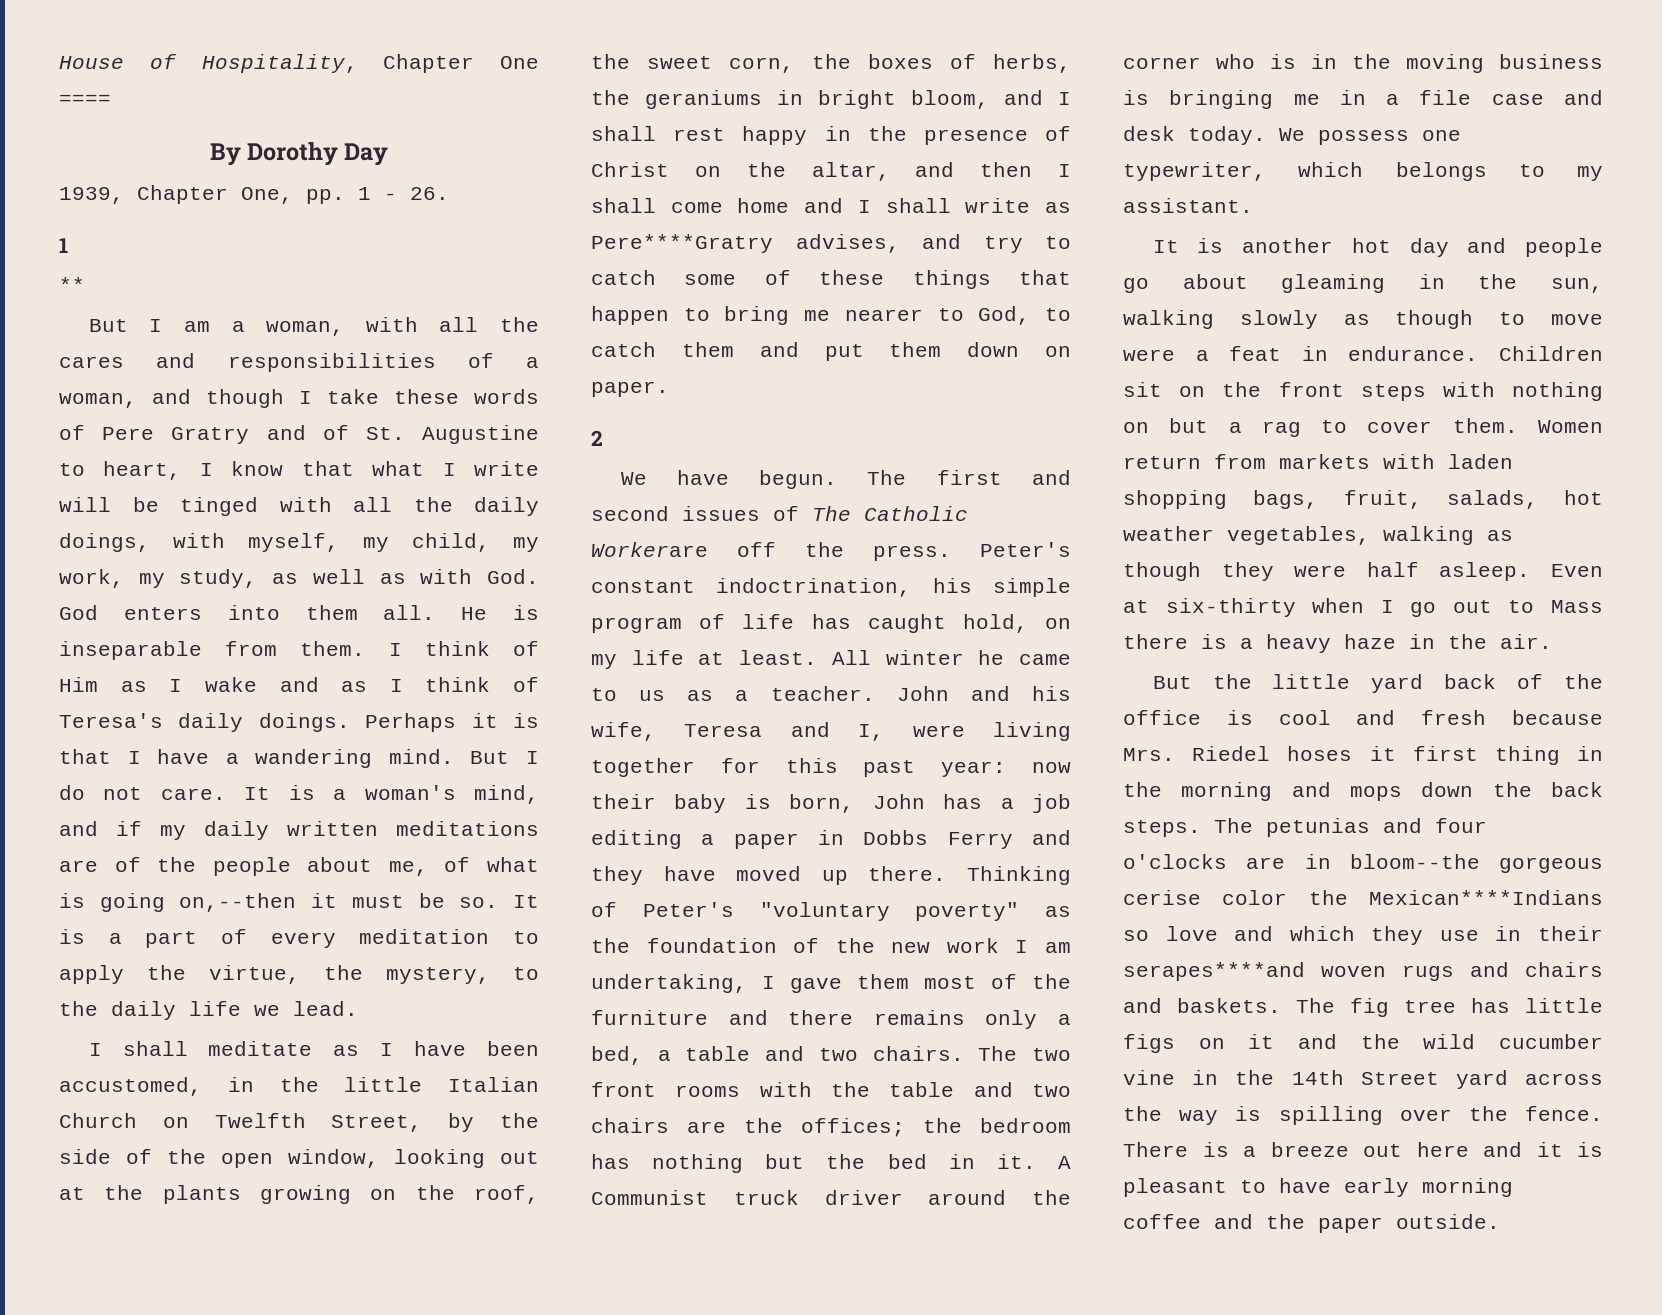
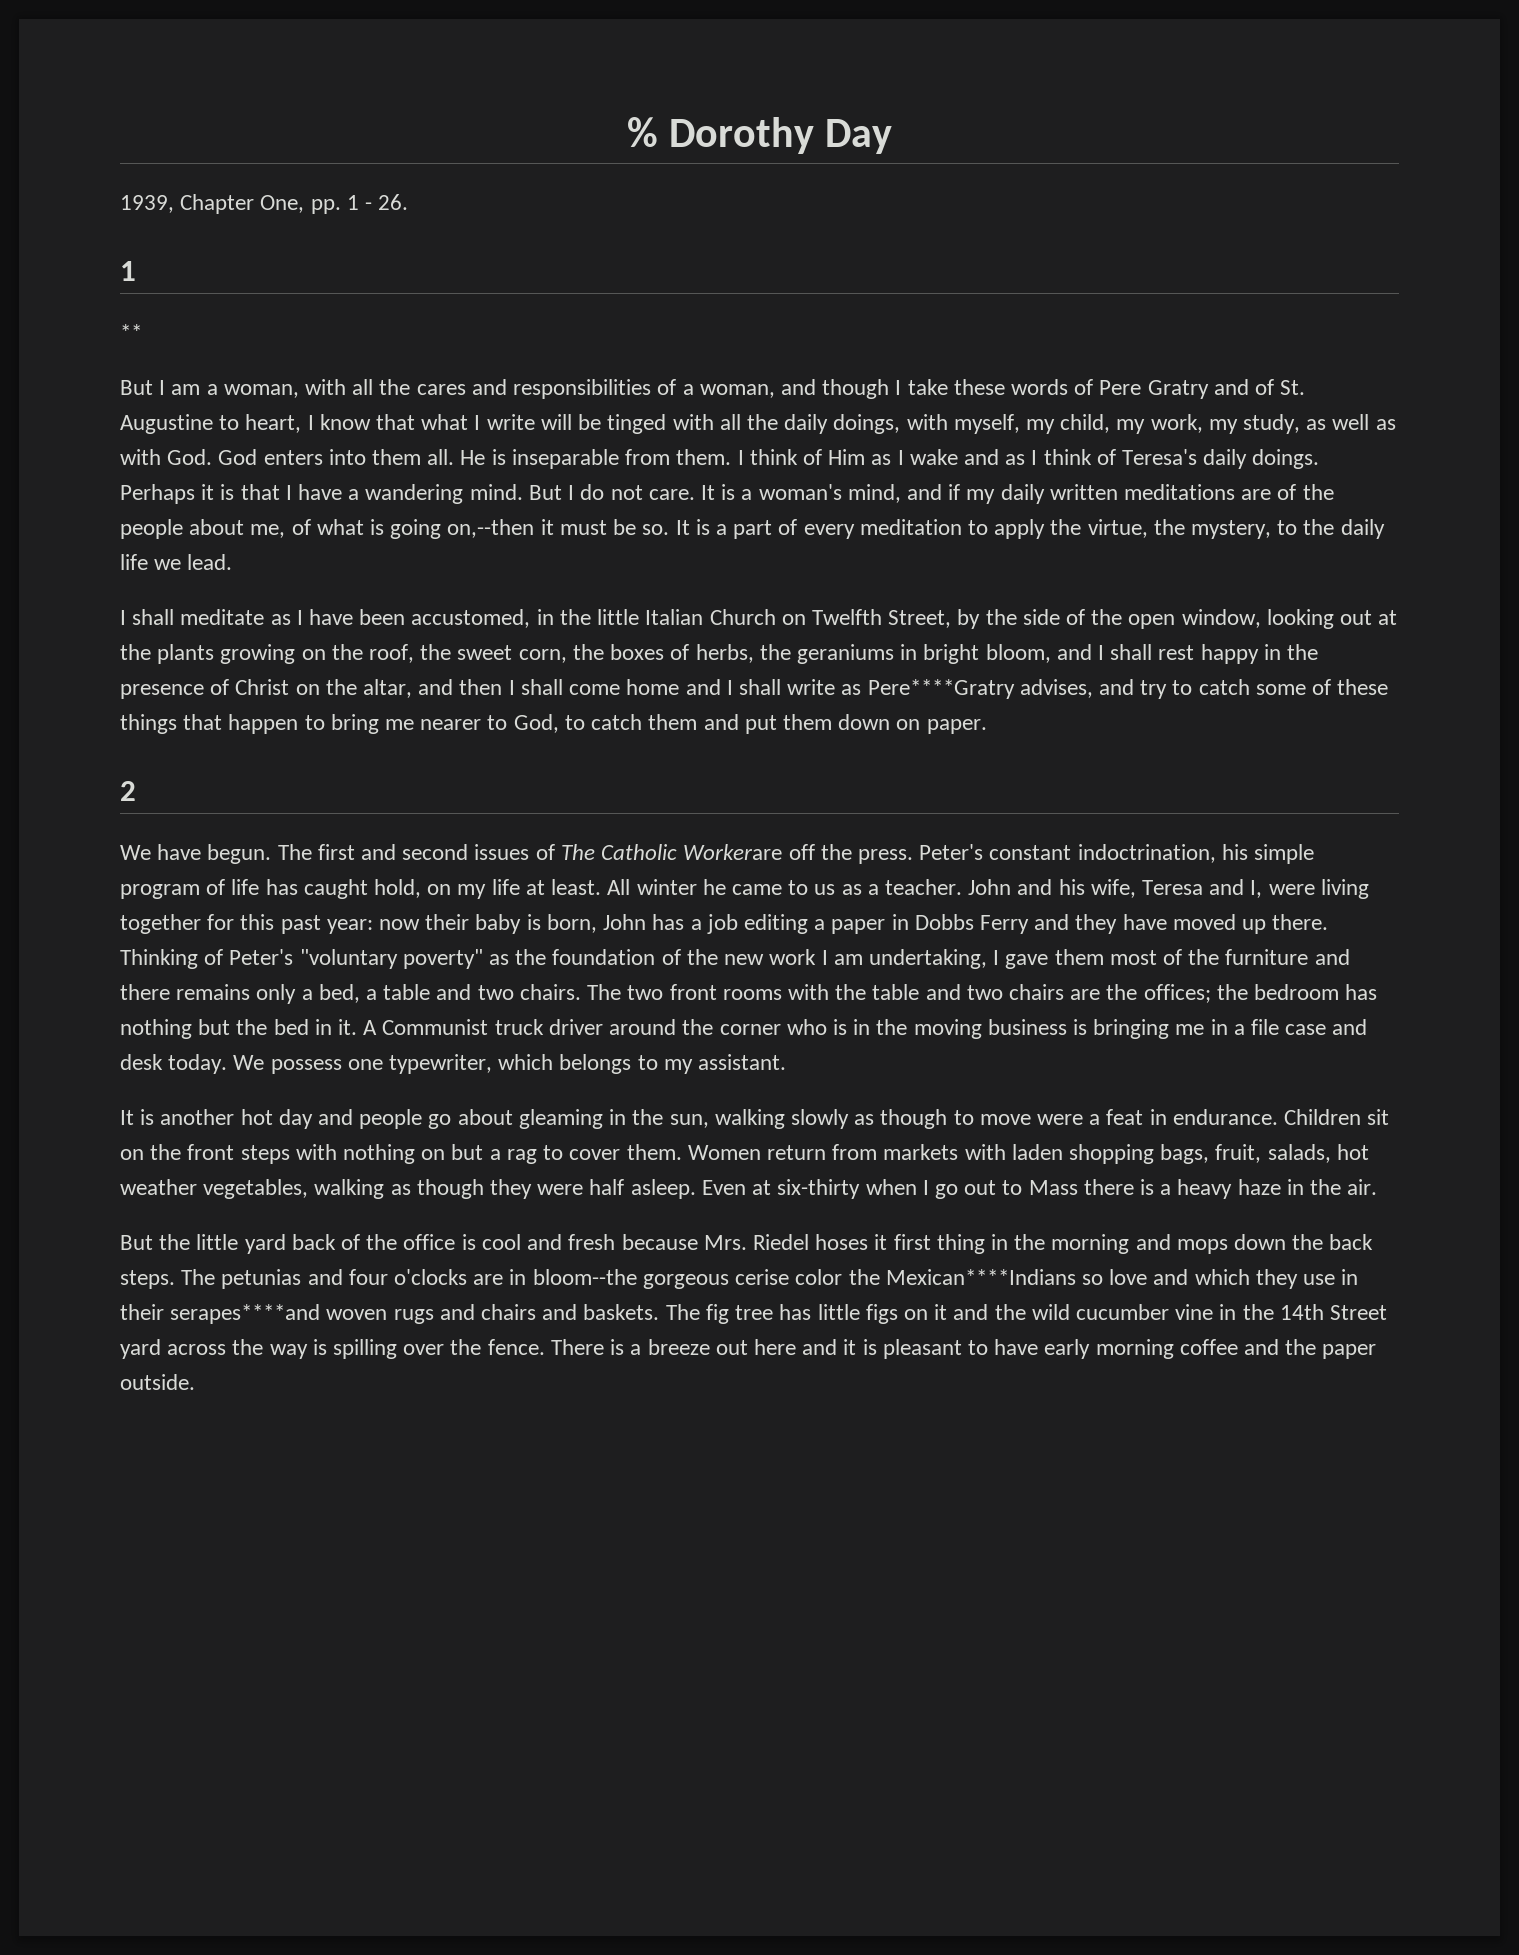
- House of Hospitality, Chapter One ====
- By Dorothy Day
+ % Dorothy Day

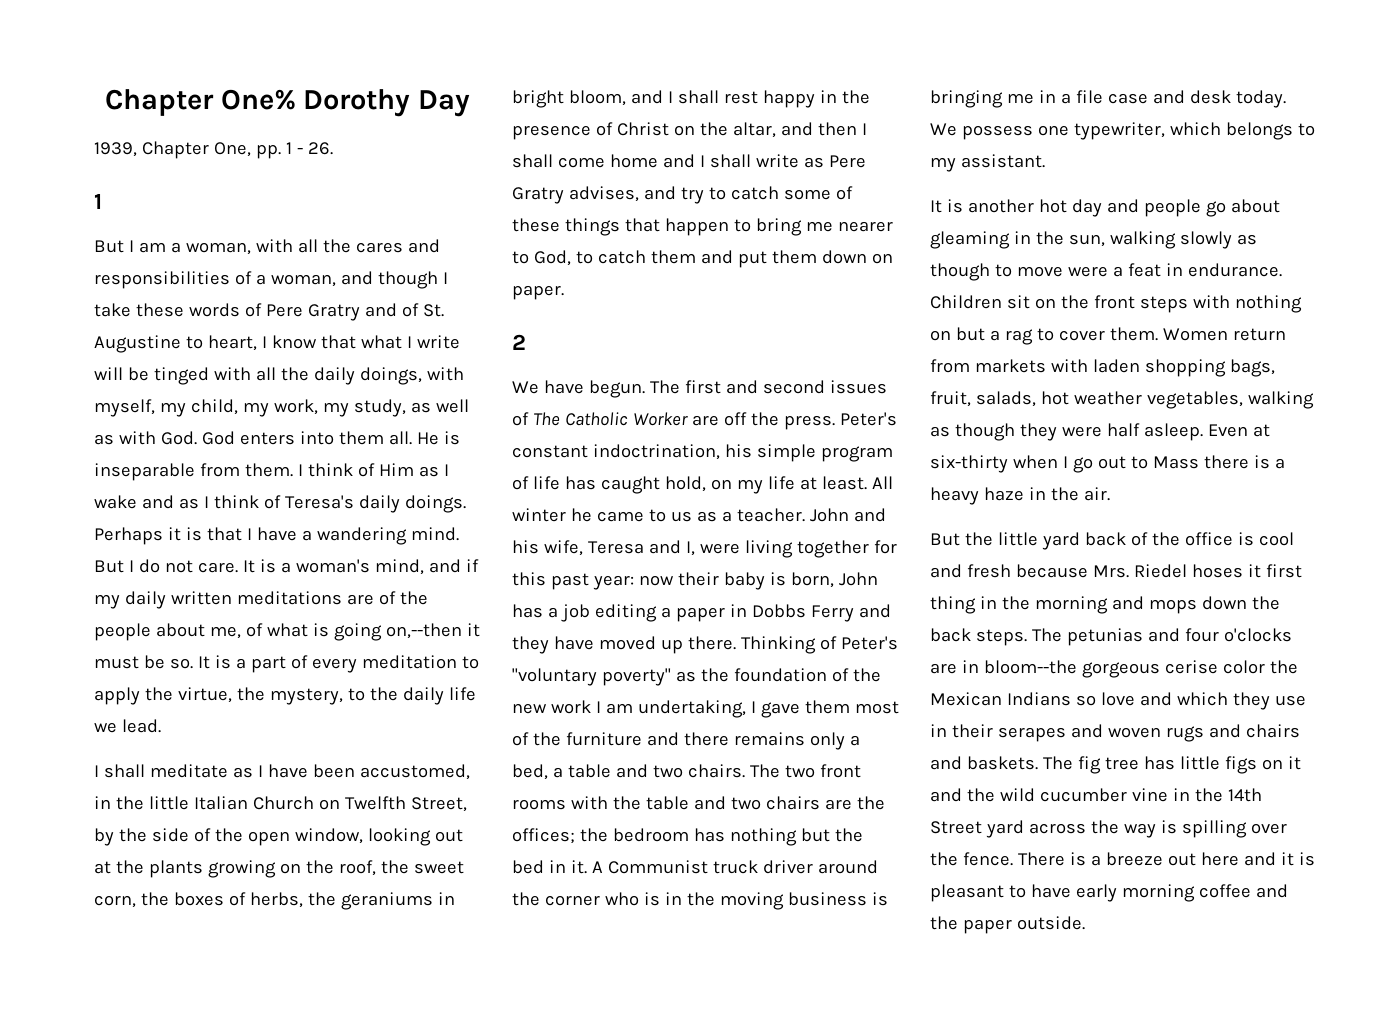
- % Dorothy Day
+ Chapter One% Dorothy Day
- **
- I shall meditate as I have been accustomed, in the little Italian Church on Twelfth Street, by the side of the open window, looking out at the plants growing on the roof, the sweet corn, the boxes of herbs, the geraniums in bright bloom, and I shall rest happy in the presence of Christ on the altar, and then I shall come home and I shall write as Pere****Gratry advises, and try to catch some of these things that happen to bring me nearer to God, to catch them and put them down on paper.
+ I shall meditate as I have been accustomed, in the little Italian Church on Twelfth Street, by the side of the open window, looking out at the plants growing on the roof, the sweet corn, the boxes of herbs, the geraniums in bright bloom, and I shall rest happy in the presence of Christ on the altar, and then I shall come home and I shall write as Pere Gratry advises, and try to catch some of these things that happen to bring me nearer to God, to catch them and put them down on paper.
- The first and second issues of The Catholic Workerare off the press.
+ The first and second issues of The Catholic Worker are off the press.
- The petunias and four o'clocks are in bloom--the gorgeous cerise color the Mexican****Indians so love and which they use in their serapes****and woven rugs and chairs and baskets.
+ The petunias and four o'clocks are in bloom--the gorgeous cerise color the Mexican Indians so love and which they use in their serapes and woven rugs and chairs and baskets.

